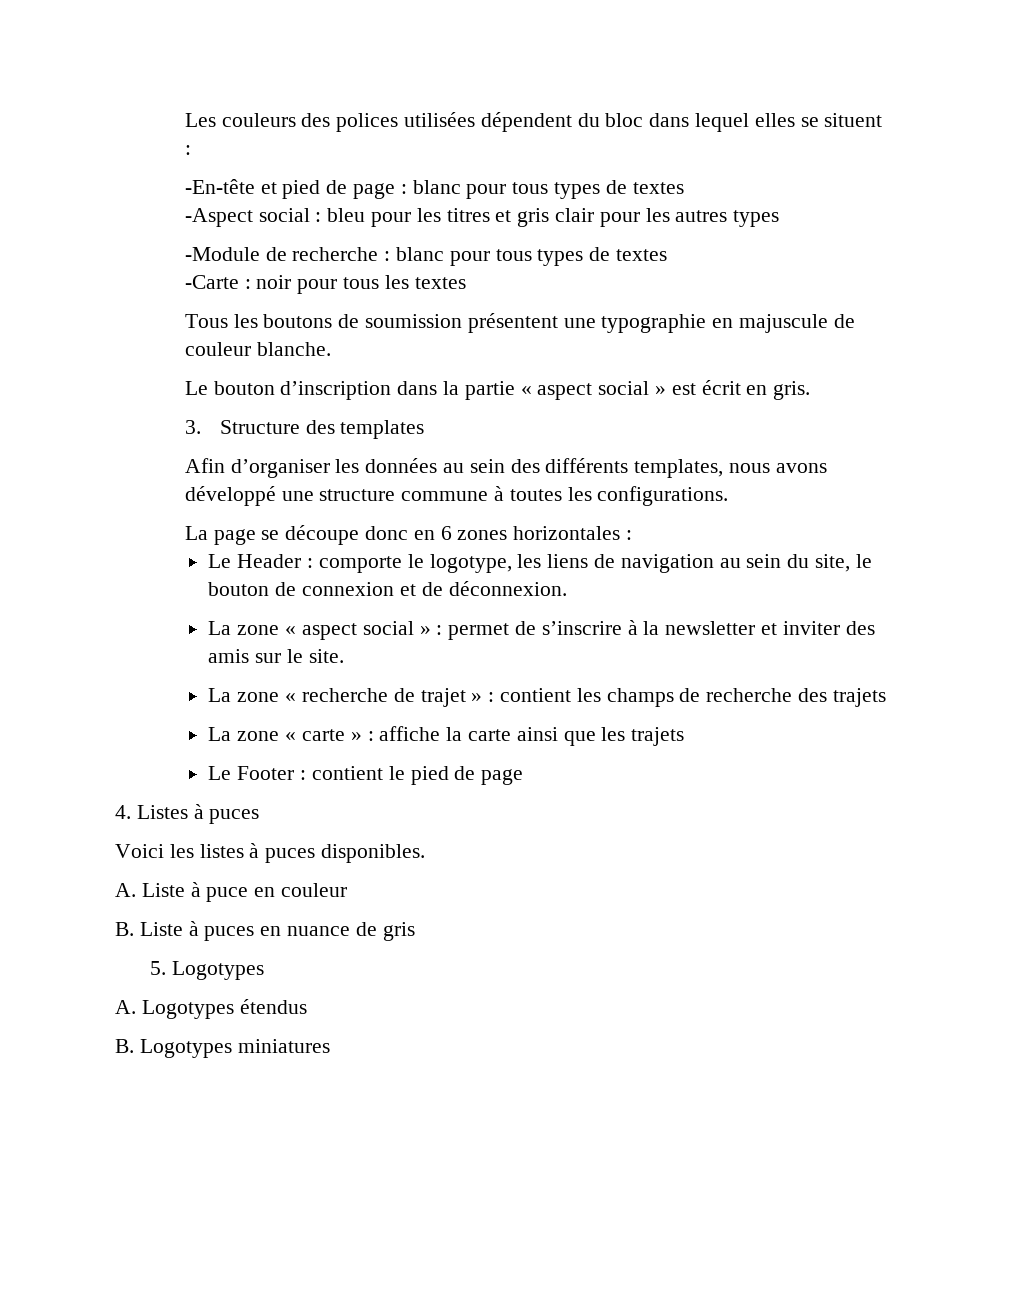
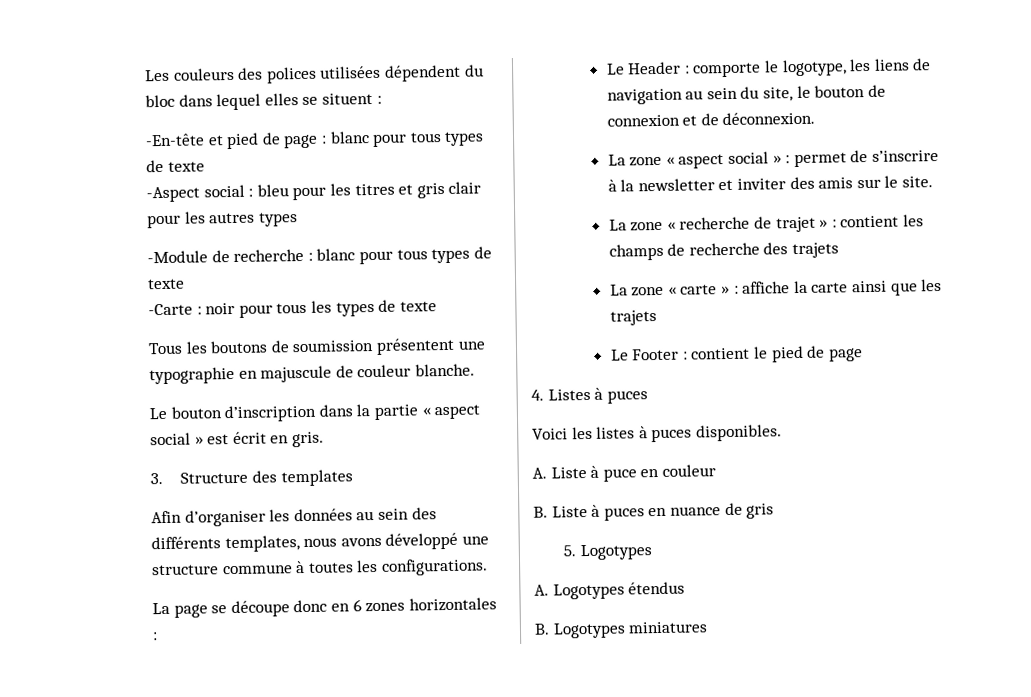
- -En-tête et pied de page : blanc pour tous types de textes
+ -En-tête et pied de page : blanc pour tous types de texte
- -Module de recherche : blanc pour tous types de textes
+ -Module de recherche : blanc pour tous types de texte
- -Carte : noir pour tous les textes
+ -Carte : noir pour tous les types de texte

